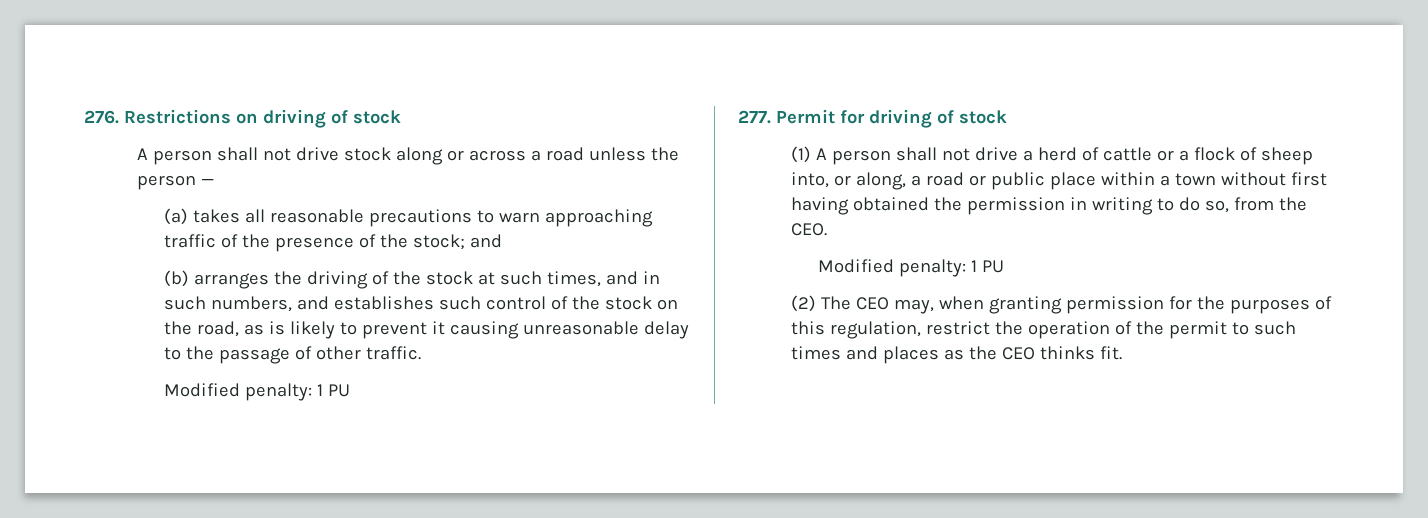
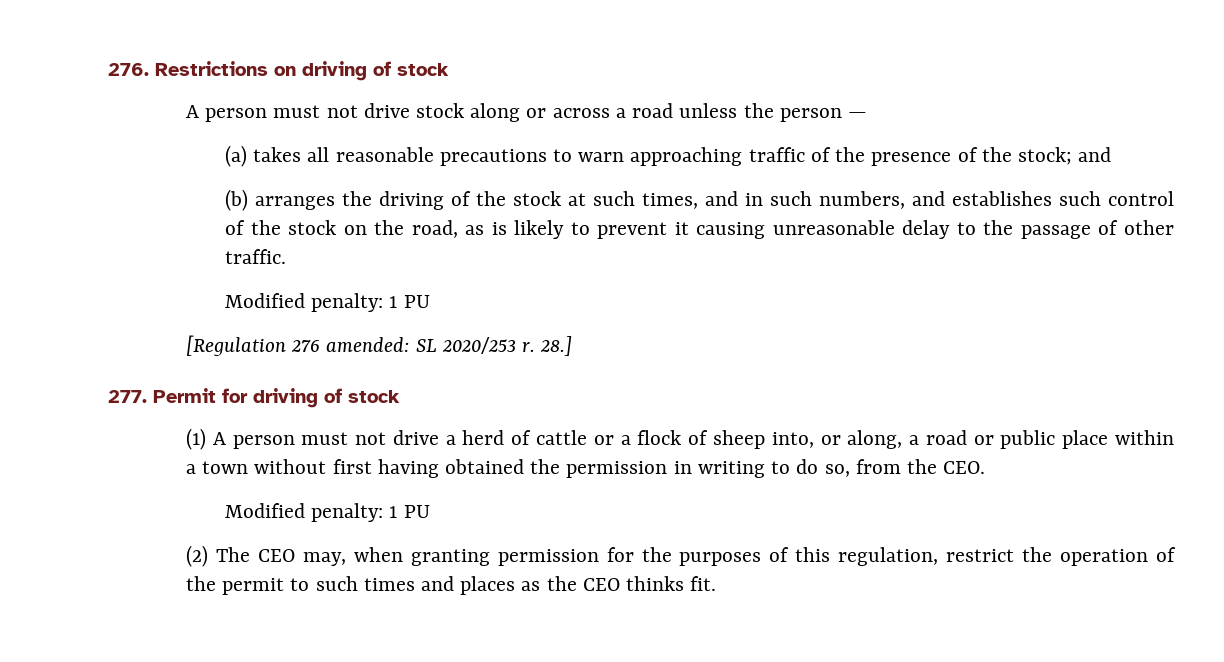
- A person shall not drive stock along or across a road unless the person —
+ A person must not drive stock along or across a road unless the person —
+ [Regulation 276 amended: SL 2020/253 r. 28.]
- (1) A person shall not drive a herd of cattle or a flock of sheep into, or along, a road or public place within a town without first having obtained the permission in writing to do so, from the CEO.
+ (1) A person must not drive a herd of cattle or a flock of sheep into, or along, a road or public place within a town without first having obtained the permission in writing to do so, from the CEO.

